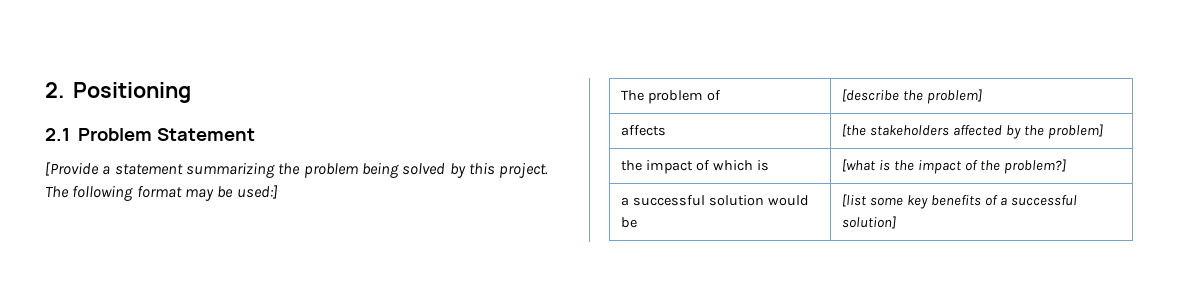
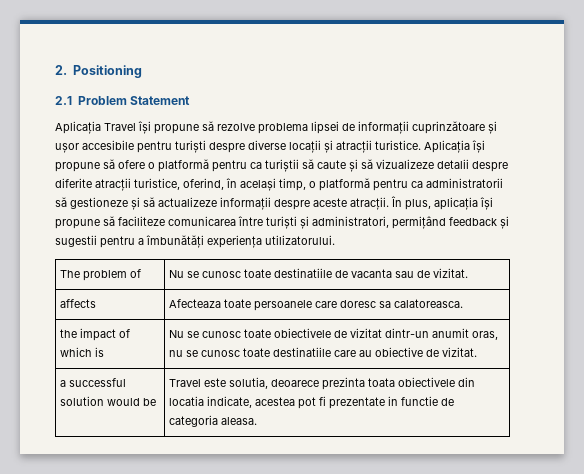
- [Provide a statement summarizing the problem being solved by this project. The following format may be used:]
- The problem of | [describe the problem]
- affects | [the stakeholders affected by the problem]
+ Aplicația Travel își propune să rezolve problema lipsei de informații cuprinzătoare și ușor accesibile pentru turiști despre diverse locații și atracții turistice. Aplicația își propune să ofere o platformă pentru ca turiștii să caute și să vizualizeze detalii despre diferite atracții turistice, oferind, în același timp, o platformă pentru ca administratorii să gestioneze și să actualizeze informații despre aceste atracții. În plus, aplicația își propune să faciliteze comunicarea între turiști și administratori, permițând feedback și sugestii pentru a îmbunătăți experiența utilizatorului.
+ The problem of | Nu se cunosc toate destinatiile de vacanta sau de vizitat.
+ affects | Afecteaza toate persoanele care doresc sa calatoreasca.
- the impact of which is | [what is the impact of the problem?]
+ the impact of which is | Nu se cunosc toate obiectivele de vizitat dintr-un anumit oras, nu se cunosc toate destinatiile care au obiective de vizitat.
- a successful solution would be | [list some key benefits of a successful solution]
+ a successful solution would be | Travel este solutia, deoarece prezinta toata obiectivele din locatia indicate, acestea pot fi prezentate in functie de categoria aleasa.

